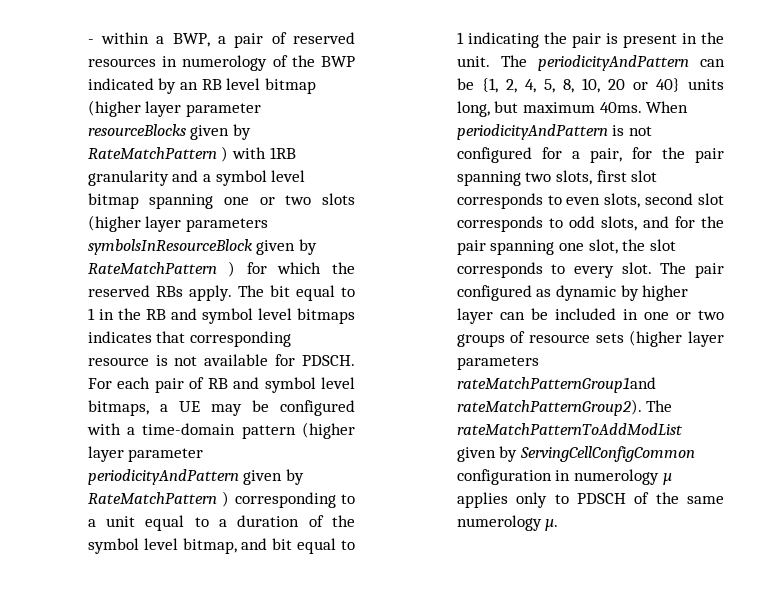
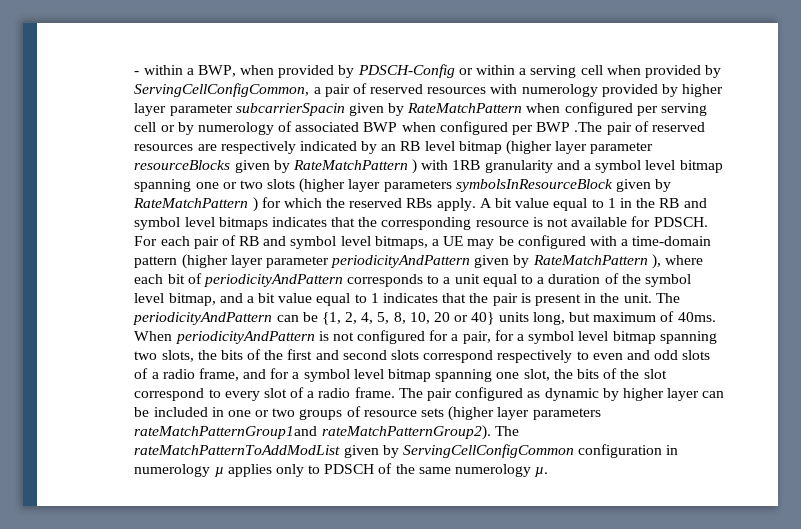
- - within a BWP, a pair of reserved resources in numerology of the BWP indicated by an RB level bitmap (higher layer parameter resourceBlocks given by RateMatchPattern ) with 1RB granularity and a symbol level bitmap spanning one or two slots (higher layer parameters symbolsInResourceBlock given by RateMatchPattern ) for which the reserved RBs apply.
+ - within a BWP, when provided by PDSCH-Config or within a serving cell when provided by ServingCellConfigCommon, a pair of reserved resources with numerology provided by higher layer parameter subcarrierSpacin given by RateMatchPattern when configured per serving cell or by numerology of associated BWP when configured per BWP .The pair of reserved resources are respectively indicated by an RB level bitmap (higher layer parameter resourceBlocks given by RateMatchPattern ) with 1RB granularity and a symbol level bitmap spanning one or two slots (higher layer parameters symbolsInResourceBlock given by RateMatchPattern ) for which the reserved RBs apply.
- The bit equal to 1 in the RB and symbol level bitmaps indicates that corresponding resource is not available for PDSCH.
+ A bit value equal to 1 in the RB and symbol level bitmaps indicates that the corresponding resource is not available for PDSCH.
- For each pair of RB and symbol level bitmaps, a UE may be configured with a time-domain pattern (higher layer parameter periodicityAndPattern given by RateMatchPattern ) corresponding to a unit equal to a duration of the symbol level bitmap, and bit equal to 1 indicating the pair is present in the unit.
+ For each pair of RB and symbol level bitmaps, a UE may be configured with a time-domain pattern (higher layer parameter periodicityAndPattern given by RateMatchPattern ), where each bit of periodicityAndPattern corresponds to a unit equal to a duration of the symbol level bitmap, and a bit value equal to 1 indicates that the pair is present in the unit.
- The periodicityAndPattern can be {1, 2, 4, 5, 8, 10, 20 or 40} units long, but maximum 40ms.
+ The periodicityAndPattern can be {1, 2, 4, 5, 8, 10, 20 or 40} units long, but maximum of 40ms.
- When periodicityAndPattern is not configured for a pair, for the pair spanning two slots, first slot corresponds to even slots, second slot corresponds to odd slots, and for the pair spanning one slot, the slot corresponds to every slot.
+ When periodicityAndPattern is not configured for a pair, for a symbol level bitmap spanning two slots, the bits of the first and second slots correspond respectively to even and odd slots of a radio frame, and for a symbol level bitmap spanning one slot, the bits of the slot correspond to every slot of a radio frame.

